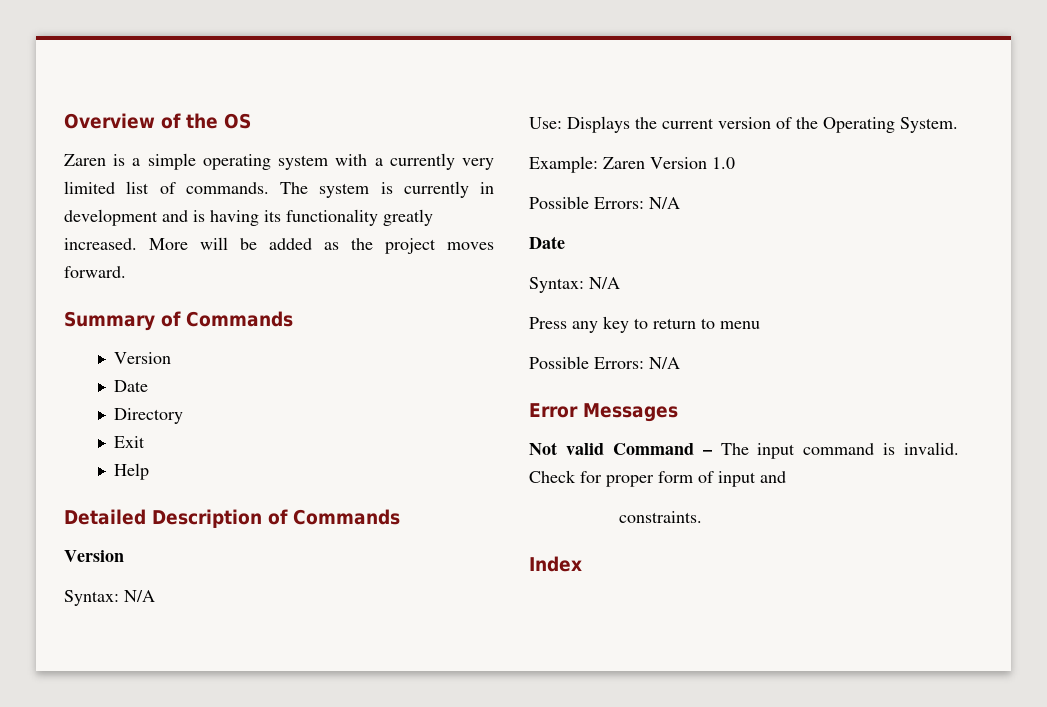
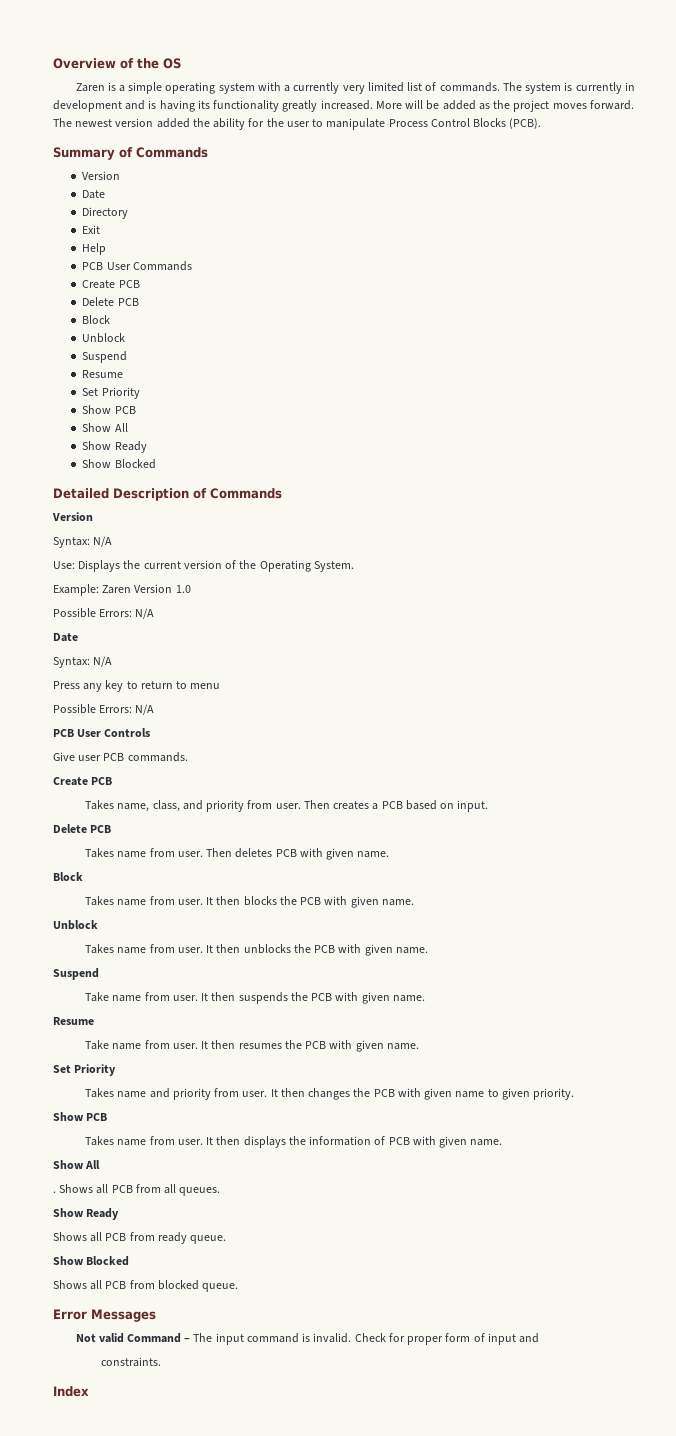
+ The newest version added the ability for the user to manipulate Process Control Blocks (PCB).
+ PCB User Commands
+ Create PCB
+ Delete PCB
+ Block
+ Unblock
+ Suspend
+ Resume
+ Set Priority
+ Show PCB
+ Show All
+ Show Ready
+ Show Blocked
+ PCB User Controls
+ Give user PCB commands.
+ Create PCB
+ Takes name, class, and priority from user. Then creates a PCB based on input.
+ Delete PCB
+ Takes name from user. Then deletes PCB with given name.
+ Block
+ Takes name from user. It then blocks the PCB with given name.
+ Unblock
+ Takes name from user. It then unblocks the PCB with given name.
+ Suspend
+ Take name from user. It then suspends the PCB with given name.
+ Resume
+ Take name from user. It then resumes the PCB with given name.
+ Set Priority
+ Takes name and priority from user. It then changes the PCB with given name to given priority.
+ Show PCB
+ Takes name from user. It then displays the information of PCB with given name.
+ Show All
+ . Shows all PCB from all queues.
+ Show Ready
+ Shows all PCB from ready queue.
+ Show Blocked
+ Shows all PCB from blocked queue.

